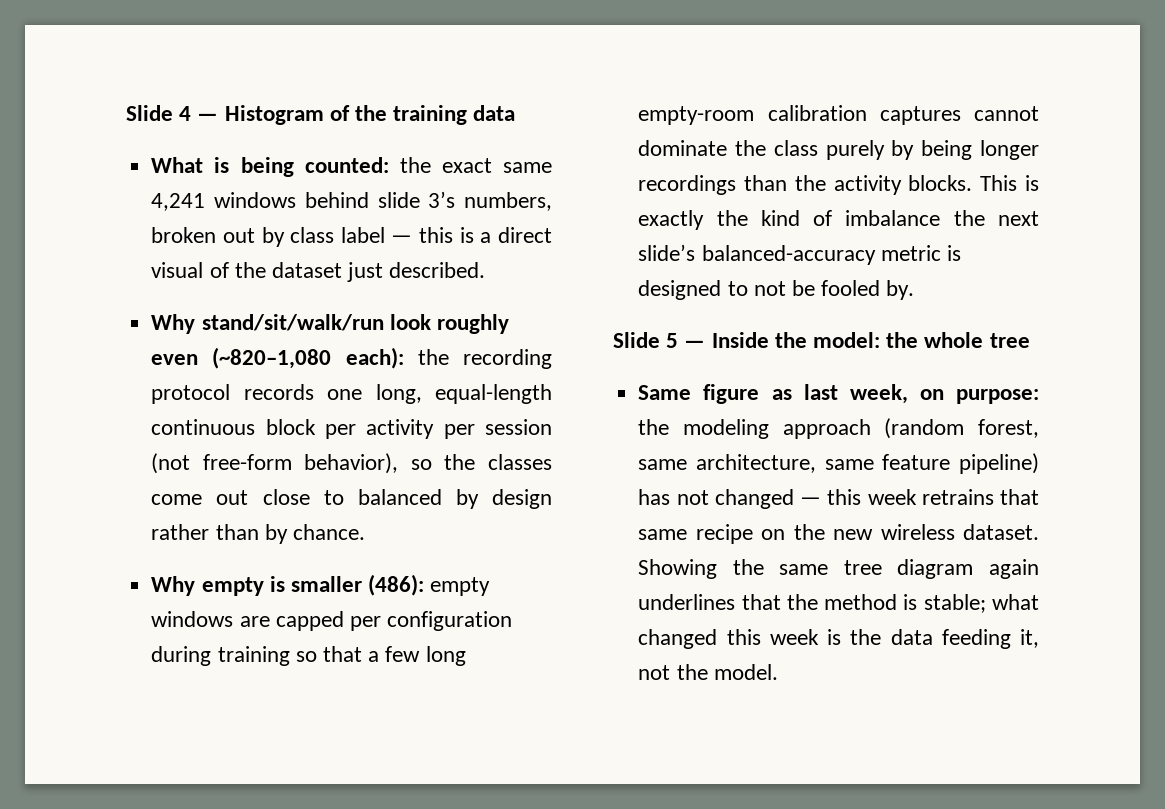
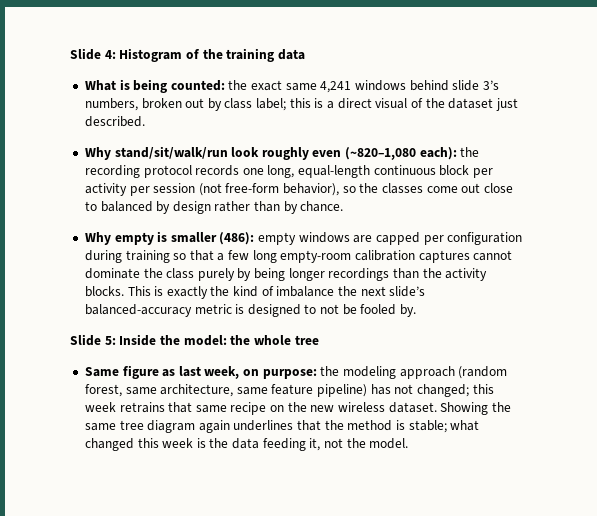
- Slide 4 — Histogram of the training data
+ Slide 4: Histogram of the training data
- What is being counted: the exact same 4,241 windows behind slide 3’s numbers, broken out by class label — this is a direct visual of the dataset just described.
+ What is being counted: the exact same 4,241 windows behind slide 3’s numbers, broken out by class label; this is a direct visual of the dataset just described.
- Slide 5 — Inside the model: the whole tree
+ Slide 5: Inside the model: the whole tree
- Same figure as last week, on purpose: the modeling approach (random forest, same architecture, same feature pipeline) has not changed — this week retrains that same recipe on the new wireless dataset.
+ Same figure as last week, on purpose: the modeling approach (random forest, same architecture, same feature pipeline) has not changed; this week retrains that same recipe on the new wireless dataset.

